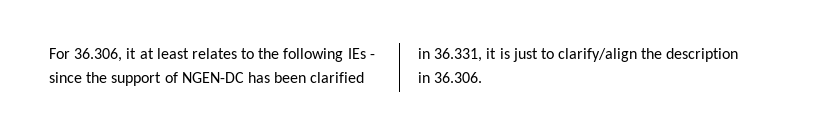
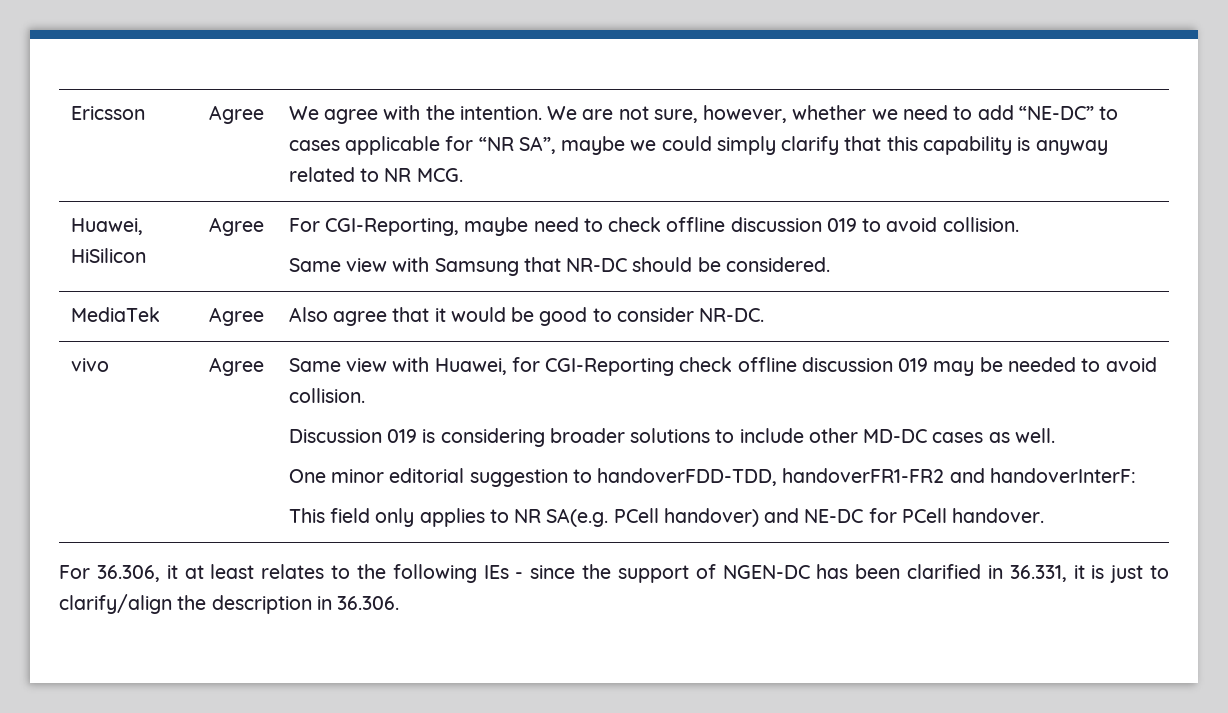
+ Ericsson | Agree | We agree with the intention. We are not sure, however, whether we need to add “NE-DC” to cases applicable for “NR SA”, maybe we could simply clarify that this capability is anyway related to NR MCG.
+ Huawei, HiSilicon | Agree | For CGI-Reporting, maybe need to check offline discussion 019 to avoid collision.
+ Same view with Samsung that NR-DC should be considered.
+ MediaTek | Agree | Also agree that it would be good to consider NR-DC.
+ vivo | Agree | Same view with Huawei, for CGI-Reporting check offline discussion 019 may be needed to avoid collision.
+ Discussion 019 is considering broader solutions to include other MD-DC cases as well.
+ One minor editorial suggestion to handoverFDD-TDD, handoverFR1-FR2 and handoverInterF:
+ This field only applies to NR SA(e.g. PCell handover) and NE-DC for PCell handover.

